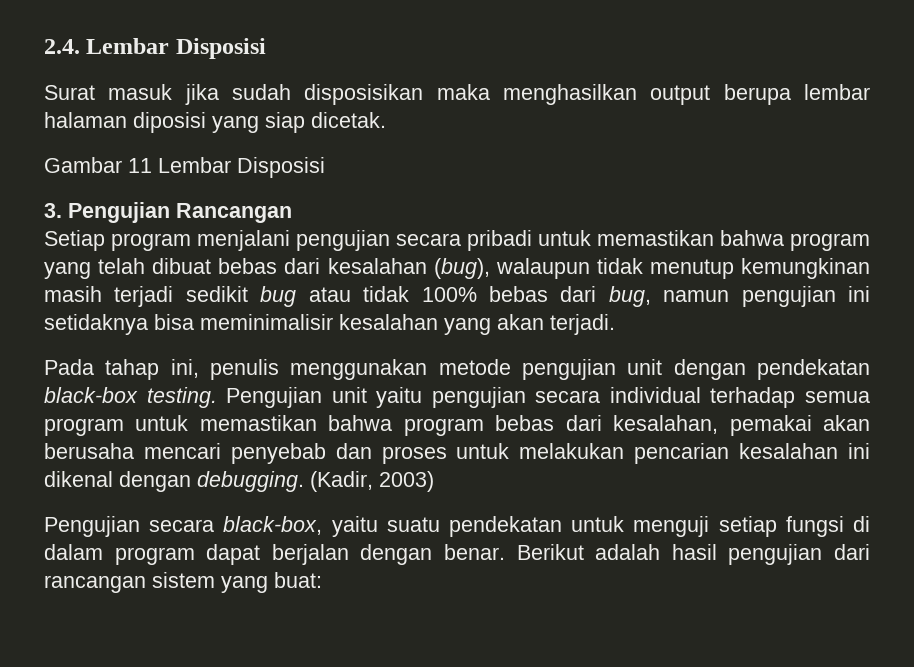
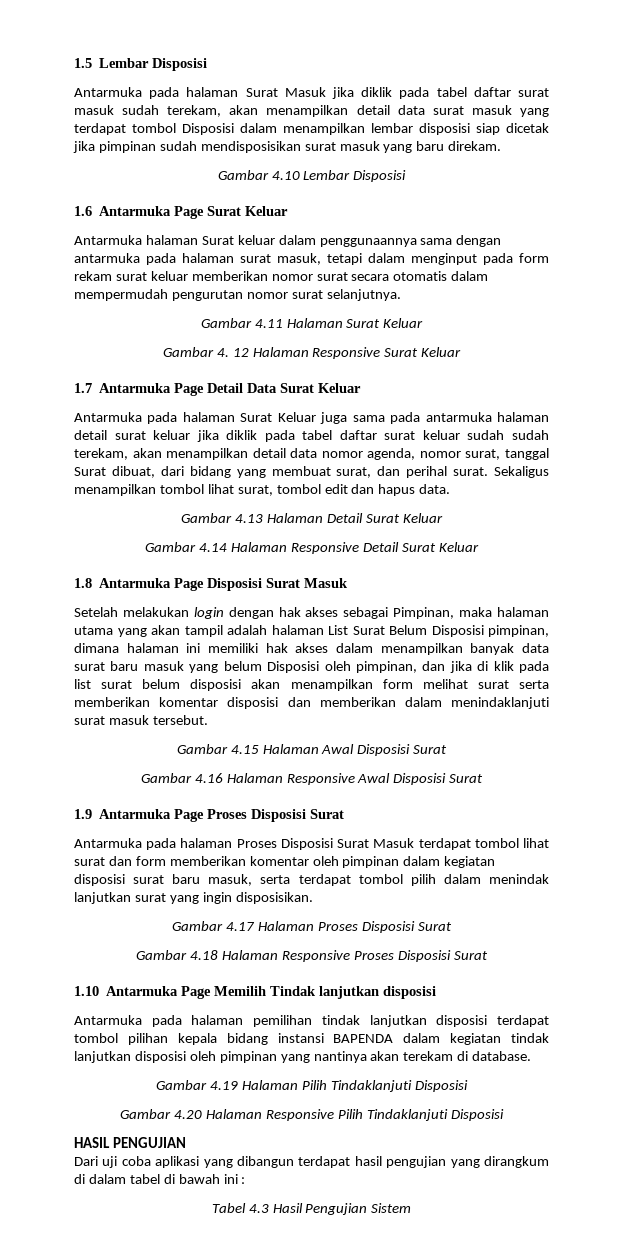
- 2.4. Lembar Disposisi
- Surat masuk jika sudah disposisikan maka menghasilkan output berupa lembar halaman diposisi yang siap dicetak.
- Gambar 11 Lembar Disposisi
- 3. Pengujian Rancangan
- Setiap program menjalani pengujian secara pribadi untuk memastikan bahwa program yang telah dibuat bebas dari kesalahan (bug), walaupun tidak menutup kemungkinan masih terjadi sedikit bug atau tidak 100% bebas dari bug, namun pengujian ini setidaknya bisa meminimalisir kesalahan yang akan terjadi.
- Pada tahap ini, penulis menggunakan metode pengujian unit dengan pendekatan black-box testing. Pengujian unit yaitu pengujian secara individual terhadap semua program untuk memastikan bahwa program bebas dari kesalahan, pemakai akan berusaha mencari penyebab dan proses untuk melakukan pencarian kesalahan ini dikenal dengan debugging. (Kadir, 2003)
- Pengujian secara black-box, yaitu suatu pendekatan untuk menguji setiap fungsi di dalam program dapat berjalan dengan benar. Berikut adalah hasil pengujian dari rancangan sistem yang buat:
+ 1.5 Lembar Disposisi
+ Antarmuka pada halaman Surat Masuk jika diklik pada tabel daftar surat masuk sudah terekam, akan menampilkan detail data surat masuk yang terdapat tombol Disposisi dalam menampilkan lembar disposisi siap dicetak jika pimpinan sudah mendisposisikan surat masuk yang baru direkam.
+ Gambar 4.10 Lembar Disposisi
+ 1.6 Antarmuka Page Surat Keluar
+ Antarmuka halaman Surat keluar dalam penggunaannya sama dengan antarmuka pada halaman surat masuk, tetapi dalam menginput pada form rekam surat keluar memberikan nomor surat secara otomatis dalam mempermudah pengurutan nomor surat selanjutnya.
+ Gambar 4.11 Halaman Surat Keluar
+ Gambar 4. 12 Halaman Responsive Surat Keluar
+ 1.7 Antarmuka Page Detail Data Surat Keluar
+ Antarmuka pada halaman Surat Keluar juga sama pada antarmuka halaman detail surat keluar jika diklik pada tabel daftar surat keluar sudah sudah terekam, akan menampilkan detail data nomor agenda, nomor surat, tanggal Surat dibuat, dari bidang yang membuat surat, dan perihal surat. Sekaligus menampilkan tombol lihat surat, tombol edit dan hapus data.
+ Gambar 4.13 Halaman Detail Surat Keluar
+ Gambar 4.14 Halaman Responsive Detail Surat Keluar
+ 1.8 Antarmuka Page Disposisi Surat Masuk
+ Setelah melakukan login dengan hak akses sebagai Pimpinan, maka halaman utama yang akan tampil adalah halaman List Surat Belum Disposisi pimpinan, dimana halaman ini memiliki hak akses dalam menampilkan banyak data surat baru masuk yang belum Disposisi oleh pimpinan, dan jika di klik pada list surat belum disposisi akan menampilkan form melihat surat serta memberikan komentar disposisi dan memberikan dalam menindaklanjuti surat masuk tersebut.
+ Gambar 4.15 Halaman Awal Disposisi Surat
+ Gambar 4.16 Halaman Responsive Awal Disposisi Surat
+ 1.9 Antarmuka Page Proses Disposisi Surat
+ Antarmuka pada halaman Proses Disposisi Surat Masuk terdapat tombol lihat surat dan form memberikan komentar oleh pimpinan dalam kegiatan disposisi surat baru masuk, serta terdapat tombol pilih dalam menindak lanjutkan surat yang ingin disposisikan.
+ Gambar 4.17 Halaman Proses Disposisi Surat
+ Gambar 4.18 Halaman Responsive Proses Disposisi Surat
+ 1.10 Antarmuka Page Memilih Tindak lanjutkan disposisi
+ Antarmuka pada halaman pemilihan tindak lanjutkan disposisi terdapat tombol pilihan kepala bidang instansi BAPENDA dalam kegiatan tindak lanjutkan disposisi oleh pimpinan yang nantinya akan terekam di database.
+ Gambar 4.19 Halaman Pilih Tindaklanjuti Disposisi
+ Gambar 4.20 Halaman Responsive Pilih Tindaklanjuti Disposisi
+ HASIL PENGUJIAN
+ Dari uji coba aplikasi yang dibangun terdapat hasil pengujian yang dirangkum di dalam tabel di bawah ini :
+ Tabel 4.3 Hasil Pengujian Sistem

